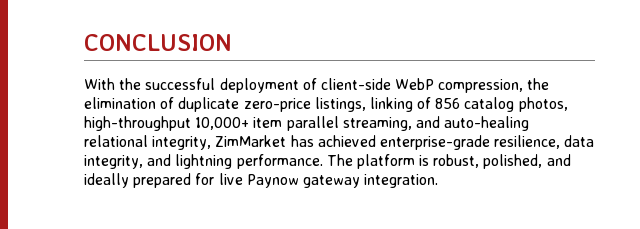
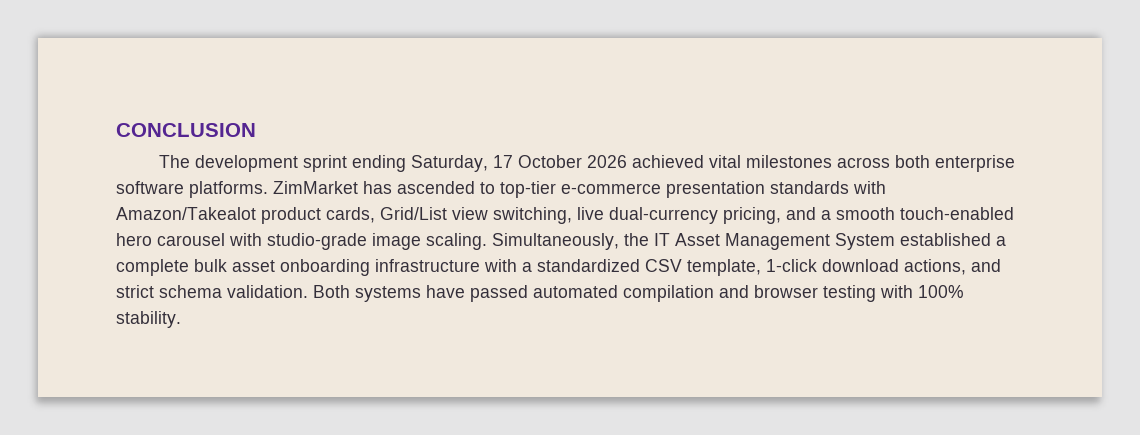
- With the successful deployment of client-side WebP compression, the elimination of duplicate zero-price listings, linking of 856 catalog photos, high-throughput 10,000+ item parallel streaming, and auto-healing relational integrity, ZimMarket has achieved enterprise-grade resilience, data integrity, and lightning performance. The platform is robust, polished, and ideally prepared for live Paynow gateway integration.
+ The development sprint ending Saturday, 17 October 2026 achieved vital milestones across both enterprise software platforms. ZimMarket has ascended to top-tier e-commerce presentation standards with Amazon/Takealot product cards, Grid/List view switching, live dual-currency pricing, and a smooth touch-enabled hero carousel with studio-grade image scaling. Simultaneously, the IT Asset Management System established a complete bulk asset onboarding infrastructure with a standardized CSV template, 1-click download actions, and strict schema validation. Both systems have passed automated compilation and browser testing with 100% stability.

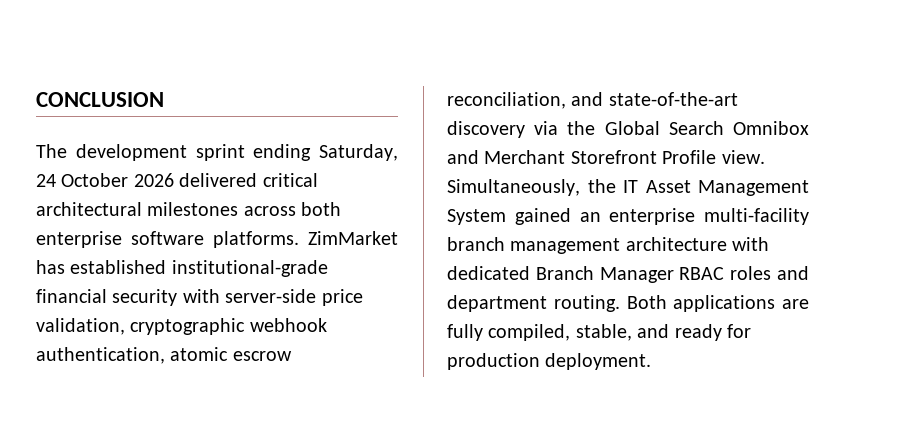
- The development sprint ending Saturday, 17 October 2026 achieved vital milestones across both enterprise software platforms.
+ The development sprint ending Saturday, 24 October 2026 delivered critical architectural milestones across both enterprise software platforms.
- ZimMarket has ascended to top-tier e-commerce presentation standards with Amazon/Takealot product cards, Grid/List view switching, live dual-currency pricing, and a smooth touch-enabled hero carousel with studio-grade image scaling.
+ ZimMarket has established institutional-grade financial security with server-side price validation, cryptographic webhook authentication, atomic escrow reconciliation, and state-of-the-art discovery via the Global Search Omnibox and Merchant Storefront Profile view.
- Simultaneously, the IT Asset Management System established a complete bulk asset onboarding infrastructure with a standardized CSV template, 1-click download actions, and strict schema validation. Both systems have passed automated compilation and browser testing with 100% stability.
+ Simultaneously, the IT Asset Management System gained an enterprise multi-facility branch management architecture with dedicated Branch Manager RBAC roles and department routing. Both applications are fully compiled, stable, and ready for production deployment.

